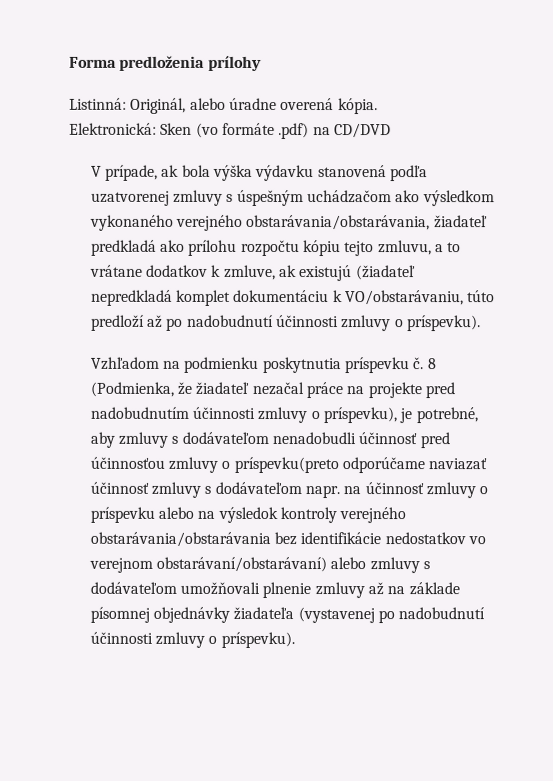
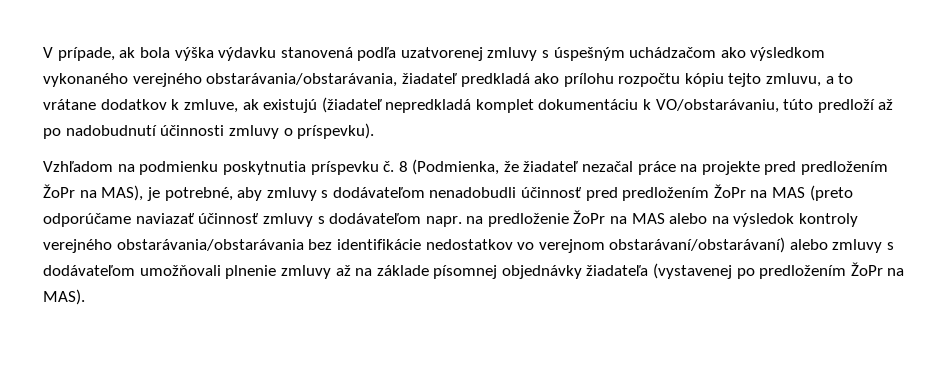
- Forma predloženia prílohy
- Listinná: Originál, alebo úradne overená kópia.
- Elektronická: Sken (vo formáte .pdf) na CD/DVD
- 8 (Podmienka, že žiadateľ nezačal práce na projekte pred nadobudnutím účinnosti zmluvy o príspevku), je potrebné, aby zmluvy s dodávateľom nenadobudli účinnosť pred účinnosťou zmluvy o príspevku(preto odporúčame naviazať účinnosť zmluvy s dodávateľom napr. na účinnosť zmluvy o príspevku alebo na výsledok kontroly verejného obstarávania/obstarávania bez identifikácie nedostatkov vo verejnom obstarávaní/obstarávaní) alebo zmluvy s dodávateľom umožňovali plnenie zmluvy až na základe písomnej objednávky žiadateľa (vystavenej po nadobudnutí účinnosti zmluvy o príspevku).
+ 8 (Podmienka, že žiadateľ nezačal práce na projekte pred predložením ŽoPr na MAS), je potrebné, aby zmluvy s dodávateľom nenadobudli účinnosť pred predložením ŽoPr na MAS (preto odporúčame naviazať účinnosť zmluvy s dodávateľom napr. na predloženie ŽoPr na MAS alebo na výsledok kontroly verejného obstarávania/obstarávania bez identifikácie nedostatkov vo verejnom obstarávaní/obstarávaní) alebo zmluvy s dodávateľom umožňovali plnenie zmluvy až na základe písomnej objednávky žiadateľa (vystavenej po predložením ŽoPr na MAS).

